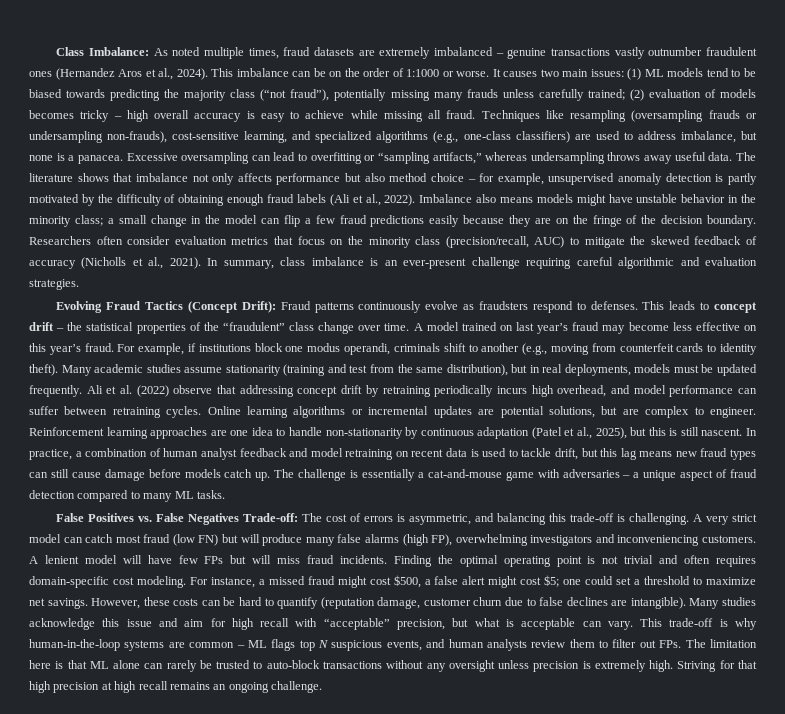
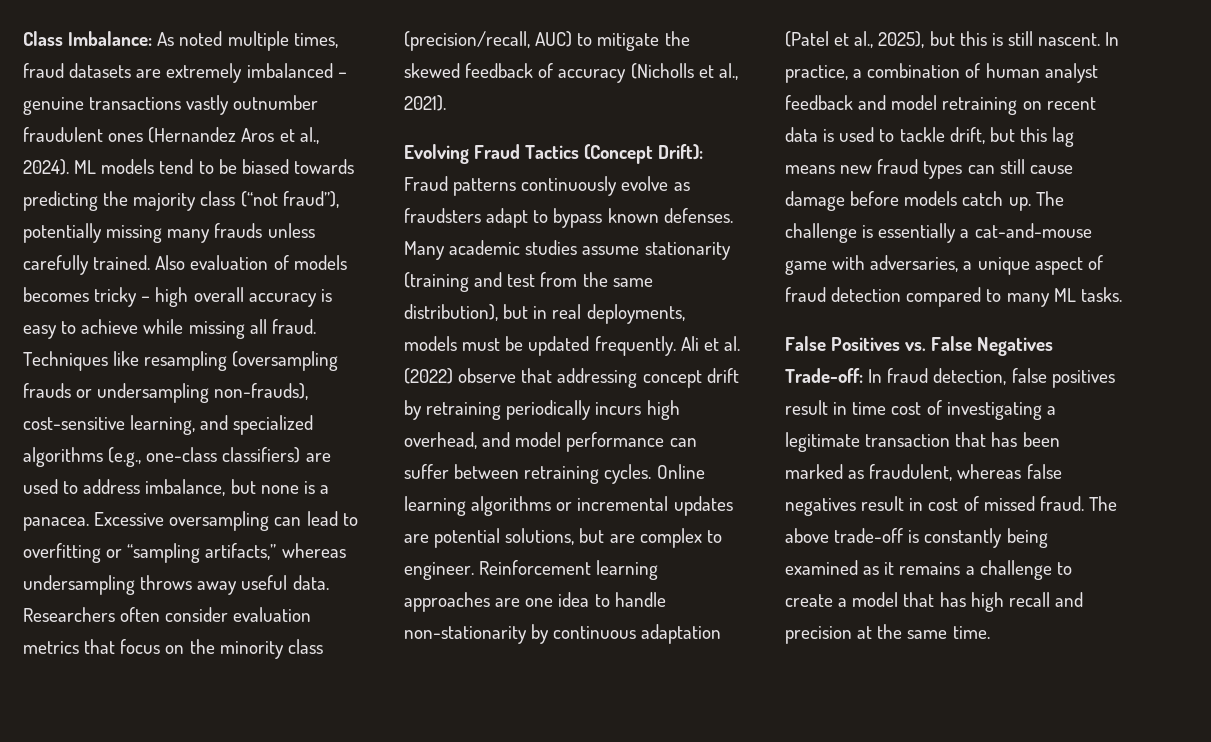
- This imbalance can be on the order of 1:1000 or worse. It causes two main issues: (1) ML models tend to be biased towards predicting the majority class (“not fraud”), potentially missing many frauds unless carefully trained; (2) evaluation of models becomes tricky – high overall accuracy is easy to achieve while missing all fraud.
+ ML models tend to be biased towards predicting the majority class (“not fraud”), potentially missing many frauds unless carefully trained. Also evaluation of models becomes tricky – high overall accuracy is easy to achieve while missing all fraud.
- The literature shows that imbalance not only affects performance but also method choice – for example, unsupervised anomaly detection is partly motivated by the difficulty of obtaining enough fraud labels (Ali et al., 2022). Imbalance also means models might have unstable behavior in the minority class; a small change in the model can flip a few fraud predictions easily because they are on the fringe of the decision boundary.
- In summary, class imbalance is an ever-present challenge requiring careful algorithmic and evaluation strategies.
- Evolving Fraud Tactics (Concept Drift): Fraud patterns continuously evolve as fraudsters respond to defenses. This leads to concept drift – the statistical properties of the “fraudulent” class change over time. A model trained on last year’s fraud may become less effective on this year’s fraud. For example, if institutions block one modus operandi, criminals shift to another (e.g., moving from counterfeit cards to identity theft).
+ Evolving Fraud Tactics (Concept Drift): Fraud patterns continuously evolve as fraudsters adapt to bypass known defenses.
- The challenge is essentially a cat-and-mouse game with adversaries – a unique aspect of fraud detection compared to many ML tasks.
+ The challenge is essentially a cat-and-mouse game with adversaries, a unique aspect of fraud detection compared to many ML tasks.
- False Positives vs. False Negatives Trade-off: The cost of errors is asymmetric, and balancing this trade-off is challenging. A very strict model can catch most fraud (low FN) but will produce many false alarms (high FP), overwhelming investigators and inconveniencing customers. A lenient model will have few FPs but will miss fraud incidents. Finding the optimal operating point is not trivial and often requires domain-specific cost modeling. For instance, a missed fraud might cost $500, a false alert might cost $5; one could set a threshold to maximize net savings. However, these costs can be hard to quantify (reputation damage, customer churn due to false declines are intangible). Many studies acknowledge this issue and aim for high recall with “acceptable” precision, but what is acceptable can vary. This trade-off is why human-in-the-loop systems are common – ML flags top N suspicious events, and human analysts review them to filter out FPs. The limitation here is that ML alone can rarely be trusted to auto-block transactions without any oversight unless precision is extremely high. Striving for that high precision at high recall remains an ongoing challenge.
+ False Positives vs. False Negatives Trade-off: In fraud detection, false positives result in time cost of investigating a legitimate transaction that has been marked as fraudulent, whereas false negatives result in cost of missed fraud. The above trade-off is constantly being examined as it remains a challenge to create a model that has high recall and precision at the same time.

